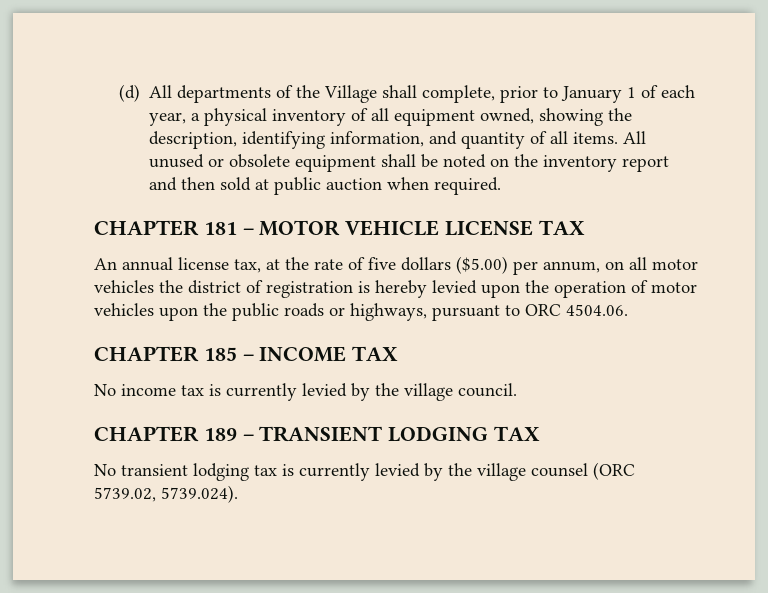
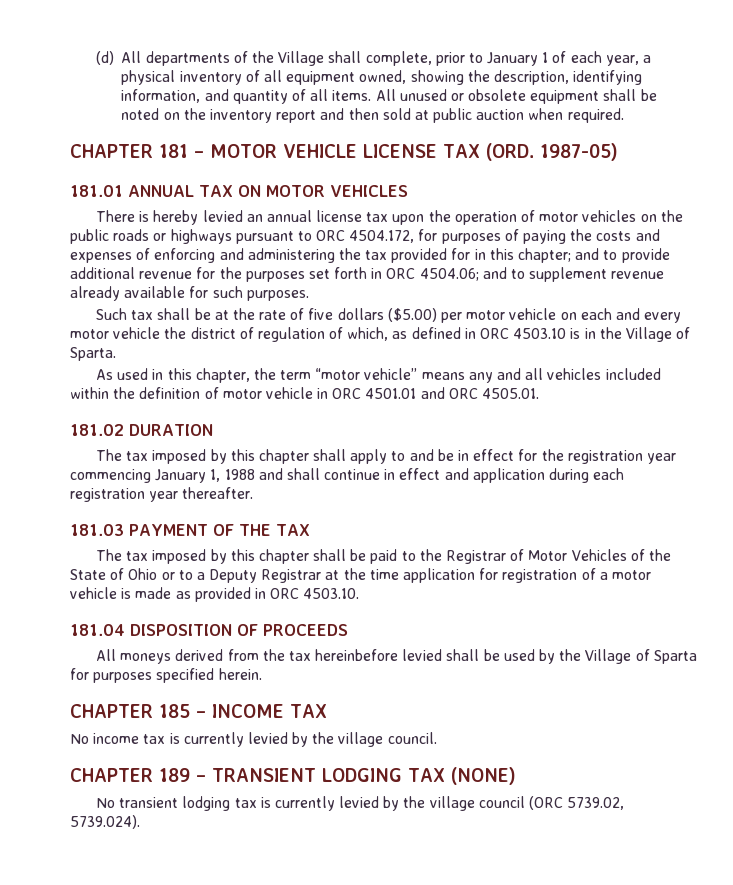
- CHAPTER 181 – MOTOR VEHICLE LICENSE TAX
- An annual license tax, at the rate of five dollars ($5.00) per annum, on all motor vehicles the district of registration is hereby levied upon the operation of motor vehicles upon the public roads or highways, pursuant to ORC 4504.06.
+ CHAPTER 181 – MOTOR VEHICLE LICENSE TAX (ORD. 1987-05)
+ 181.01 ANNUAL TAX ON MOTOR VEHICLES
+ There is hereby levied an annual license tax upon the operation of motor vehicles on the public roads or highways pursuant to ORC 4504.172, for purposes of paying the costs and expenses of enforcing and administering the tax provided for in this chapter; and to provide additional revenue for the purposes set forth in ORC 4504.06; and to supplement revenue already available for such purposes.
+ Such tax shall be at the rate of five dollars ($5.00) per motor vehicle on each and every motor vehicle the district of regulation of which, as defined in ORC 4503.10 is in the Village of Sparta.
+ As used in this chapter, the term “motor vehicle” means any and all vehicles included within the definition of motor vehicle in ORC 4501.01 and ORC 4505.01.
+ 181.02 DURATION
+ The tax imposed by this chapter shall apply to and be in effect for the registration year commencing January 1, 1988 and shall continue in effect and application during each registration year thereafter.
+ 181.03 PAYMENT OF THE TAX
+ The tax imposed by this chapter shall be paid to the Registrar of Motor Vehicles of the State of Ohio or to a Deputy Registrar at the time application for registration of a motor vehicle is made as provided in ORC 4503.10.
+ 181.04 DISPOSITION OF PROCEEDS
+ All moneys derived from the tax hereinbefore levied shall be used by the Village of Sparta for purposes specified herein.
- CHAPTER 189 – TRANSIENT LODGING TAX
+ CHAPTER 189 – TRANSIENT LODGING TAX (NONE)
- No transient lodging tax is currently levied by the village counsel (ORC 5739.02, 5739.024).
+ No transient lodging tax is currently levied by the village council (ORC 5739.02, 5739.024).

